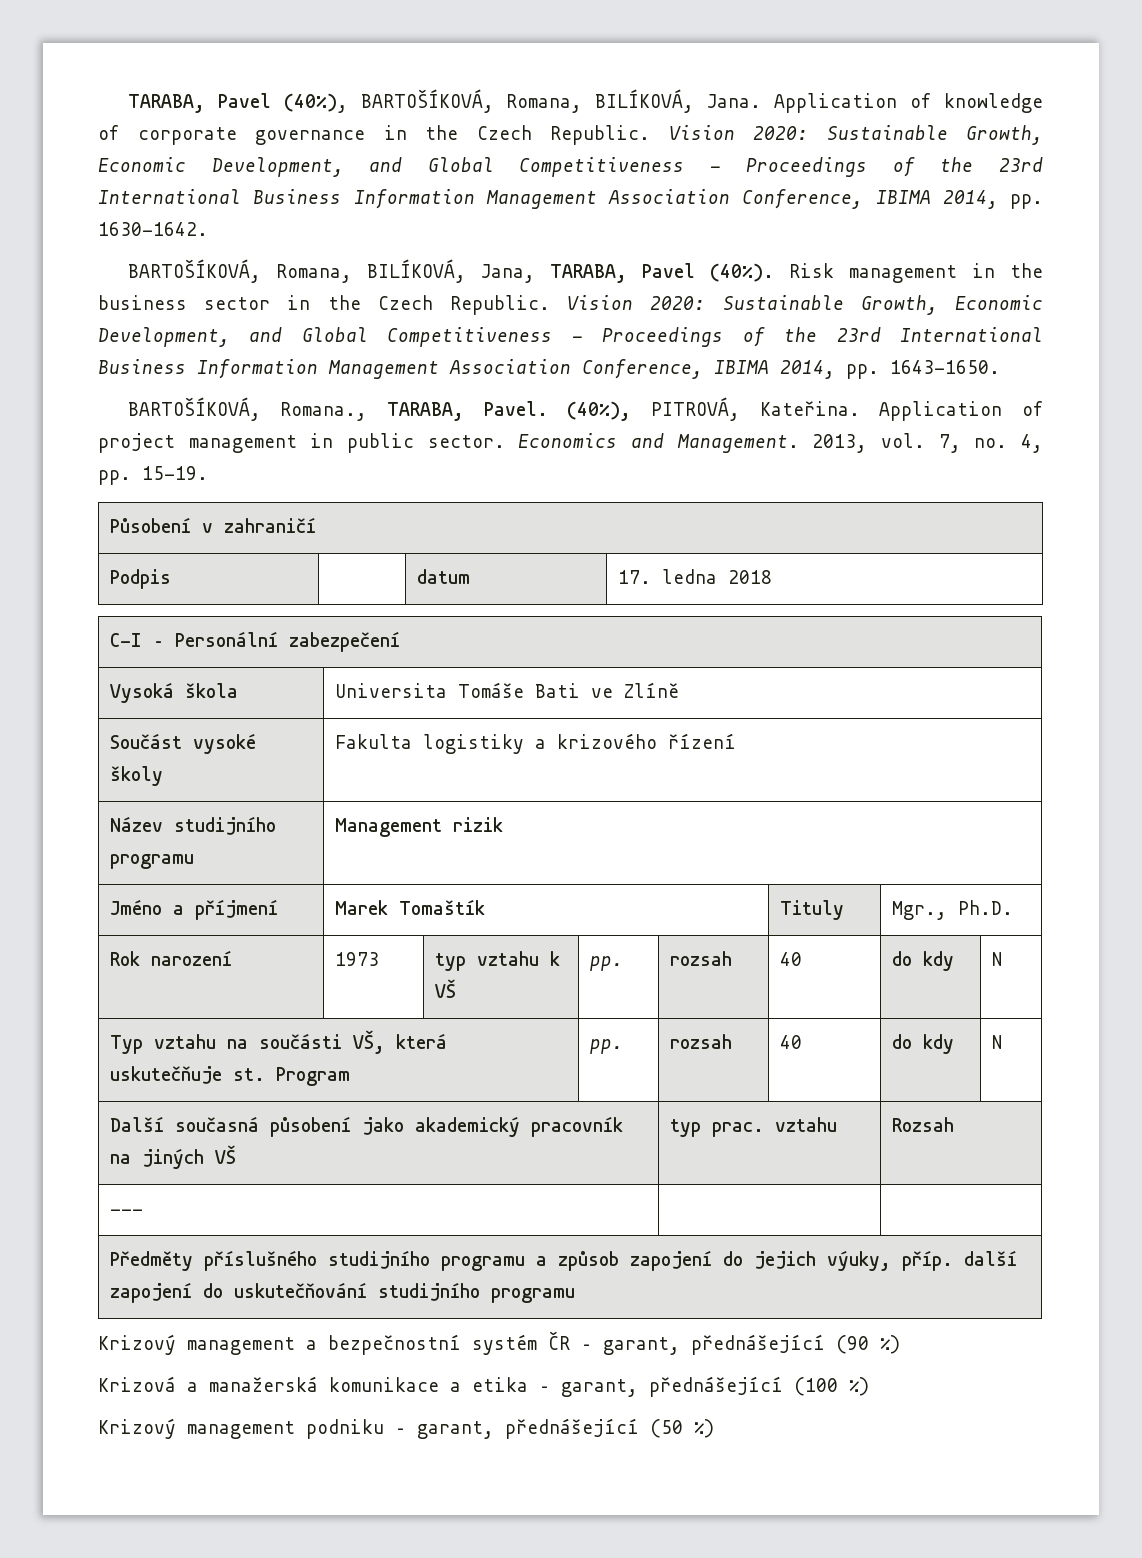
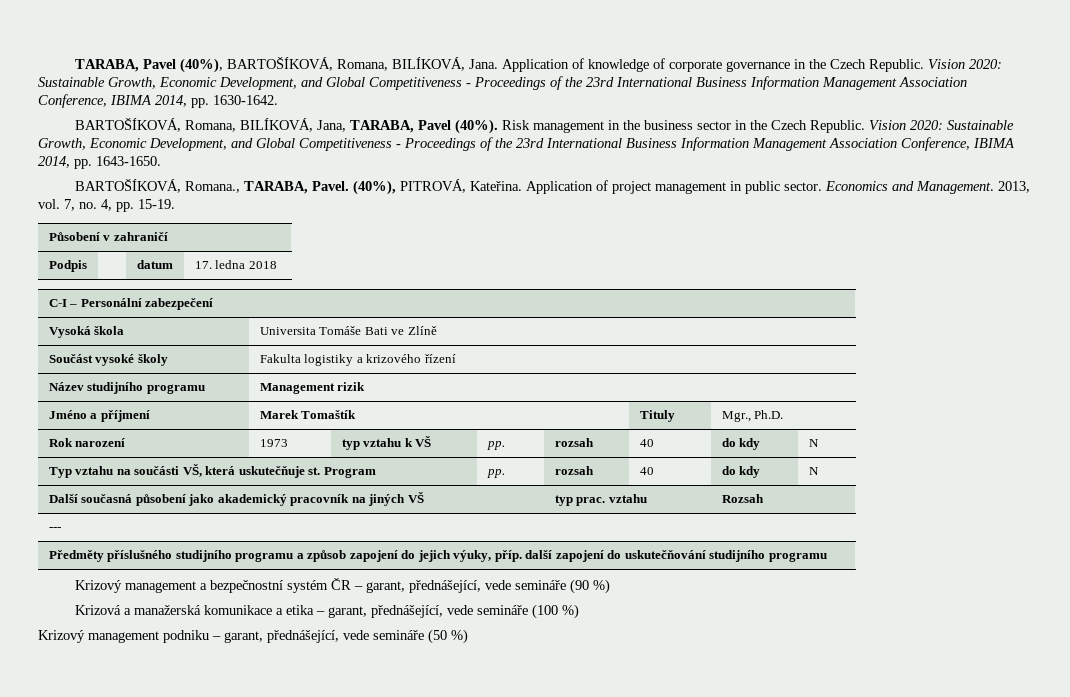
- Krizový management a bezpečnostní systém ČR – garant, přednášející (90 %)
+ Krizový management a bezpečnostní systém ČR – garant, přednášející, vede semináře (90 %)
- Krizová a manažerská komunikace a etika – garant, přednášející (100 %)
+ Krizová a manažerská komunikace a etika – garant, přednášející, vede semináře (100 %)
- Krizový management podniku – garant, přednášející (50 %)
+ Krizový management podniku – garant, přednášející, vede semináře (50 %)

